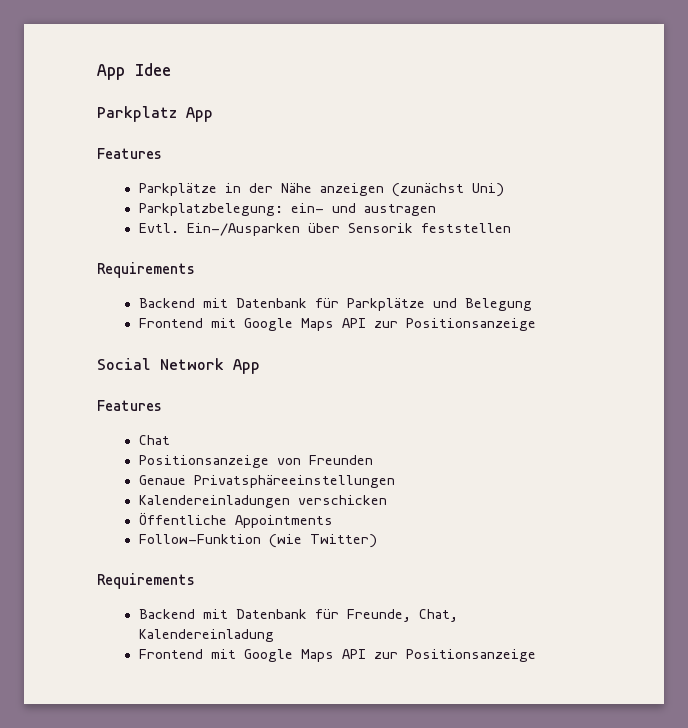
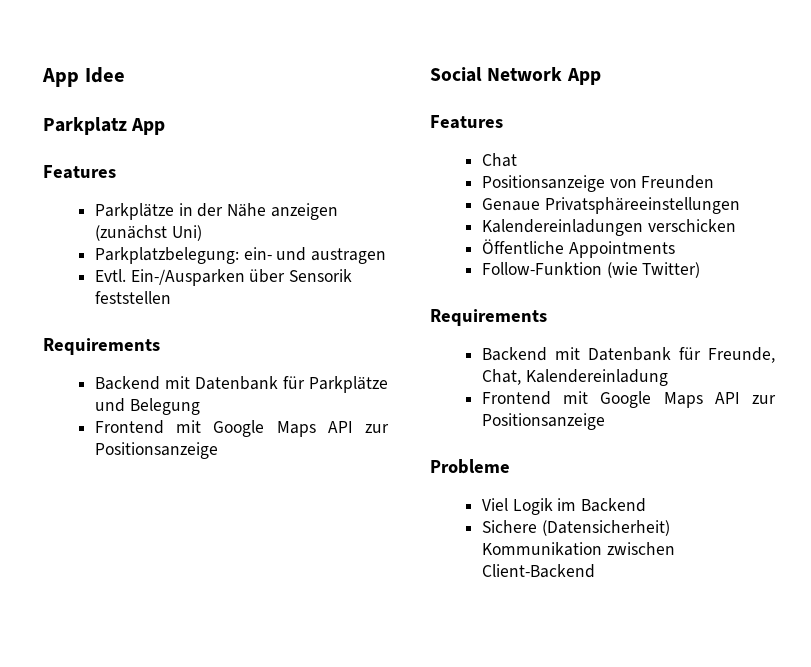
+ Probleme
+ Viel Logik im Backend
+ Sichere (Datensicherheit) Kommunikation zwischen Client-Backend

